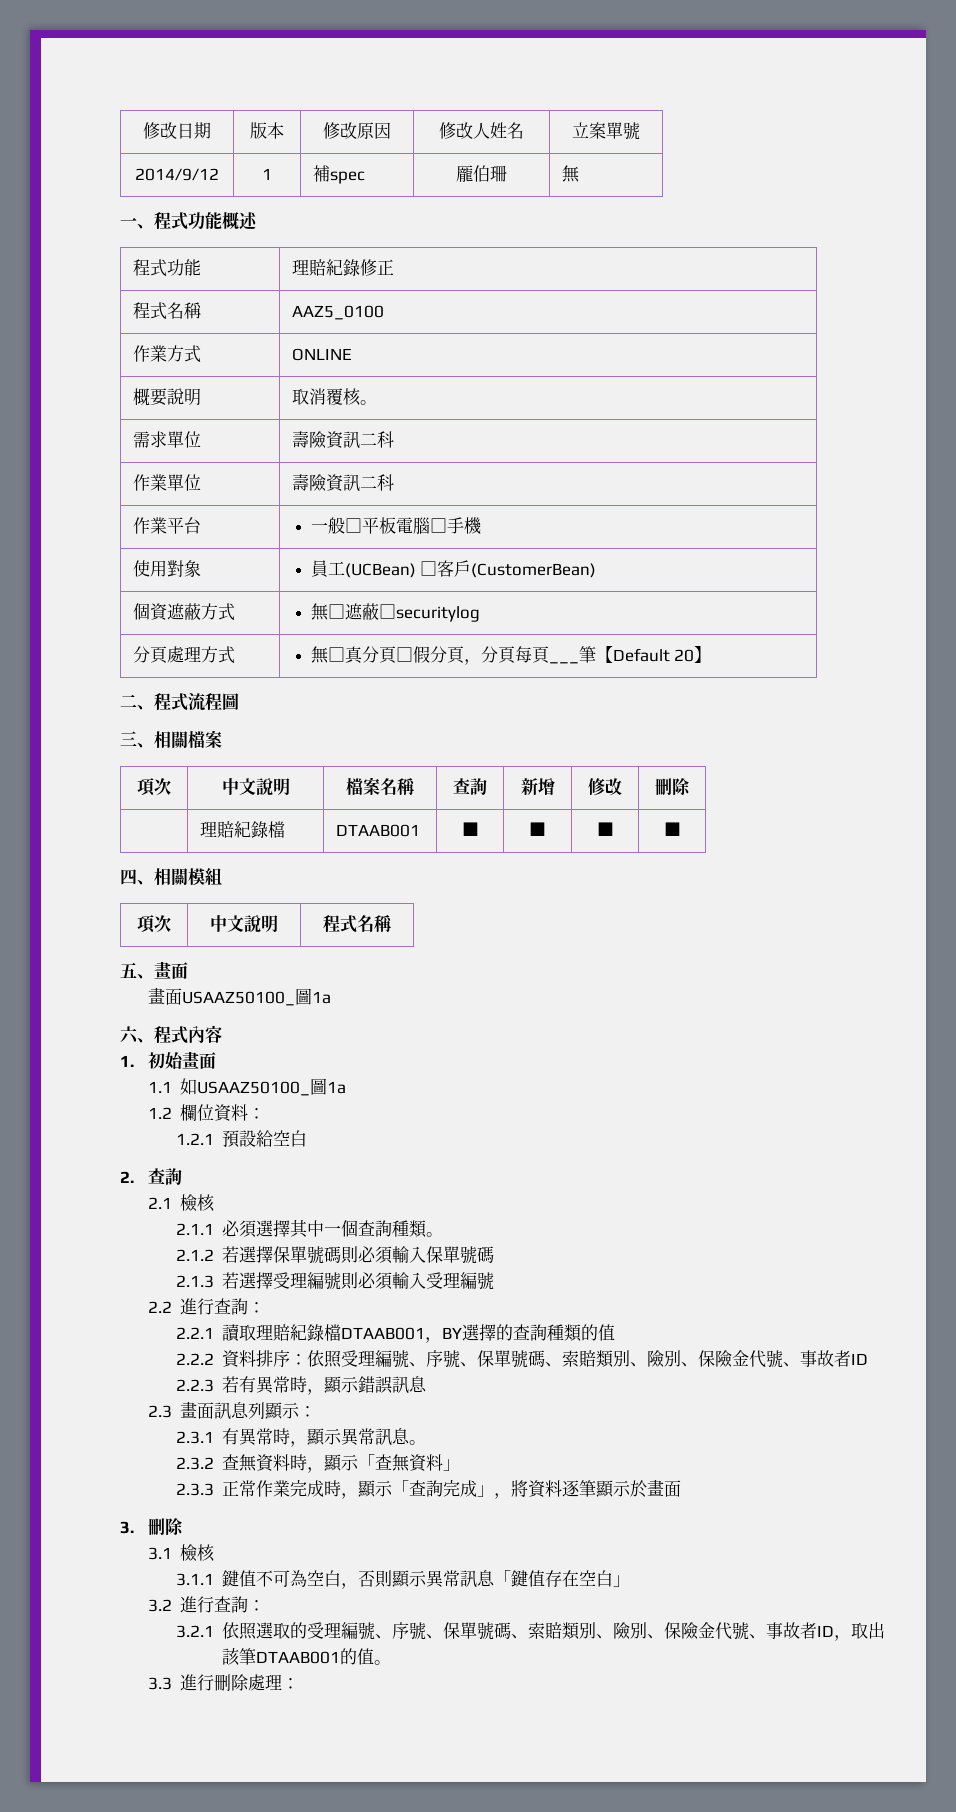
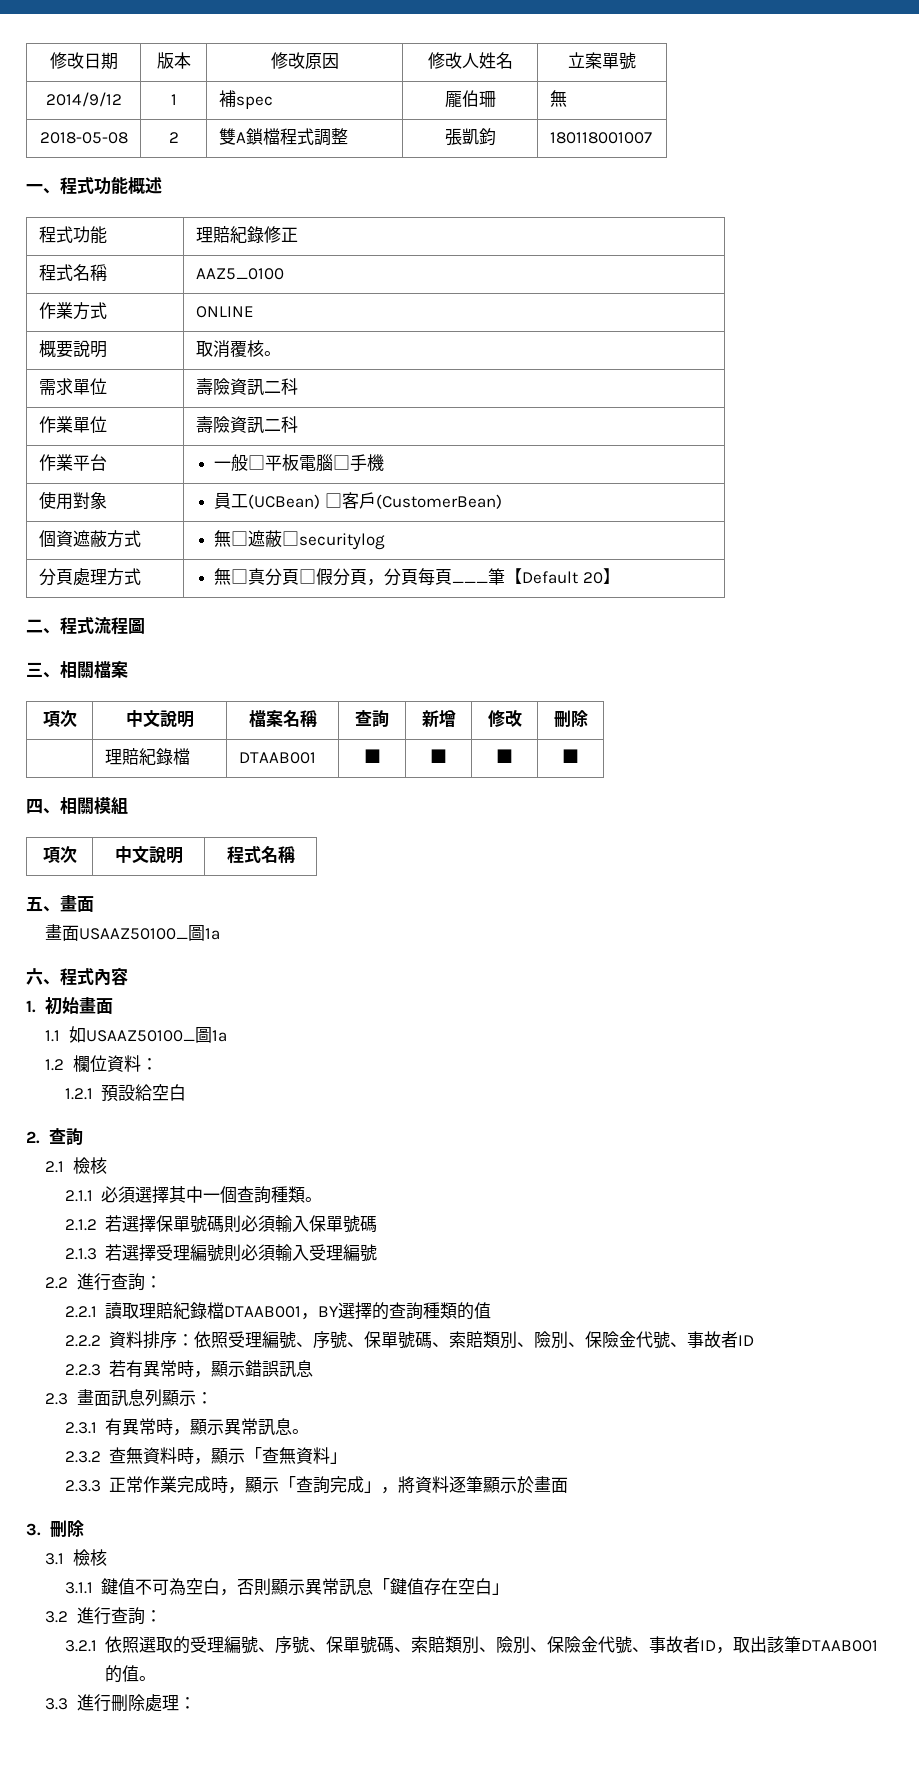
+ 2018-05-08 | 2 | 雙A鎖檔程式調整 | 張凱鈞 | 180118001007

